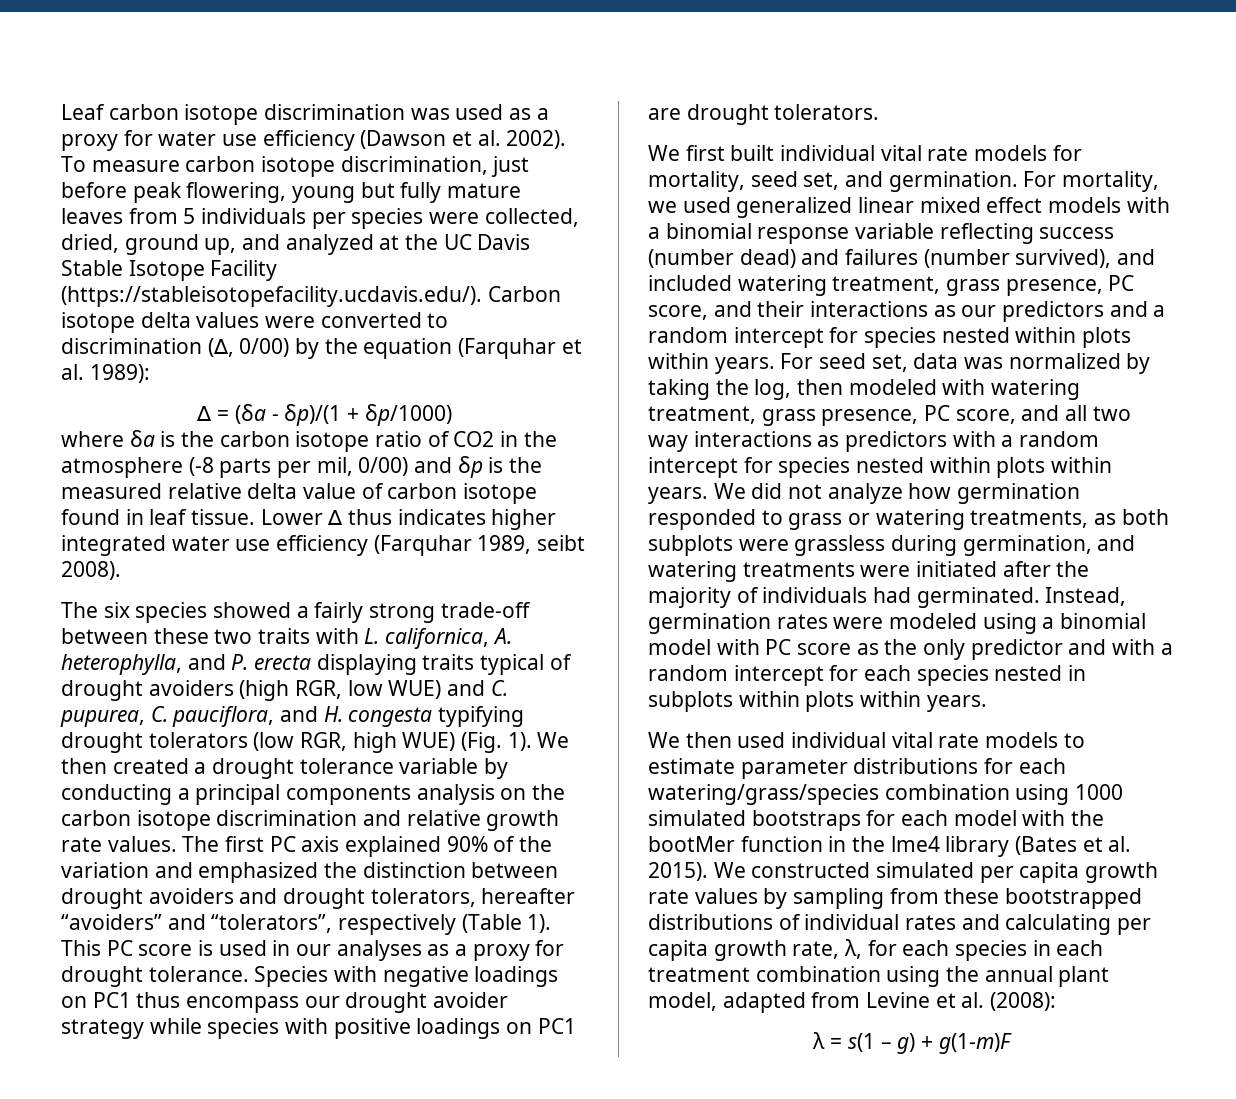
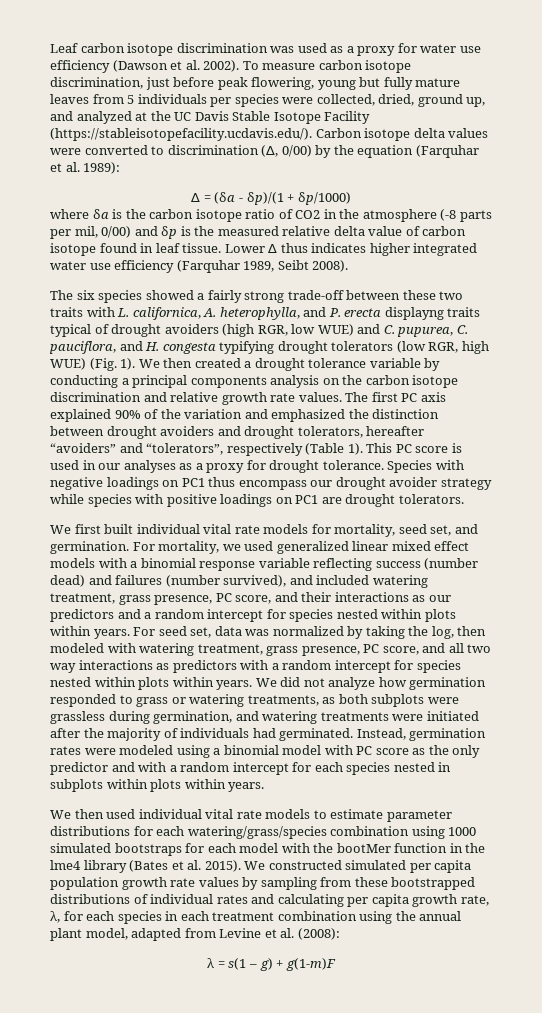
- Lower ∆ thus indicates higher integrated water use efficiency (Farquhar 1989, seibt 2008).
+ Lower ∆ thus indicates higher integrated water use efficiency (Farquhar 1989, Seibt 2008).
- The six species showed a fairly strong trade-off between these two traits with L. californica, A. heterophylla, and P. erecta displaying traits typical of drought avoiders (high RGR, low WUE) and C. pupurea, C. pauciflora, and H. congesta typifying drought tolerators (low RGR, high WUE) (Fig. 1).
+ The six species showed a fairly strong trade-off between these two traits with L. californica, A. heterophylla, and P. erecta displayng traits typical of drought avoiders (high RGR, low WUE) and C. pupurea, C. pauciflora, and H. congesta typifying drought tolerators (low RGR, high WUE) (Fig. 1).
- We constructed simulated per capita growth rate values by sampling from these bootstrapped distributions of individual rates and calculating per capita growth rate, λ, for each species in each treatment combination using the annual plant model, adapted from Levine et al. (2008):
+ We constructed simulated per capita population growth rate values by sampling from these bootstrapped distributions of individual rates and calculating per capita growth rate, λ, for each species in each treatment combination using the annual plant model, adapted from Levine et al. (2008):

